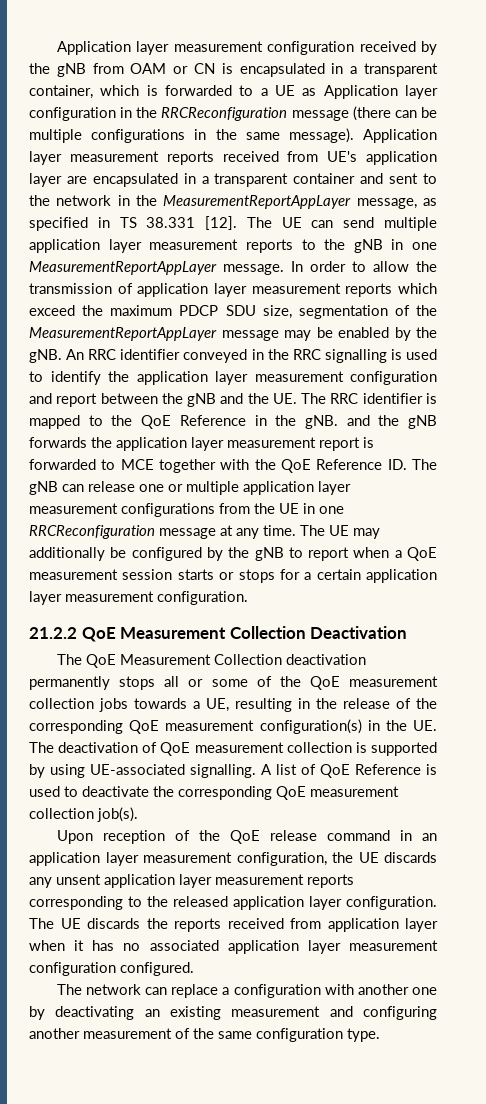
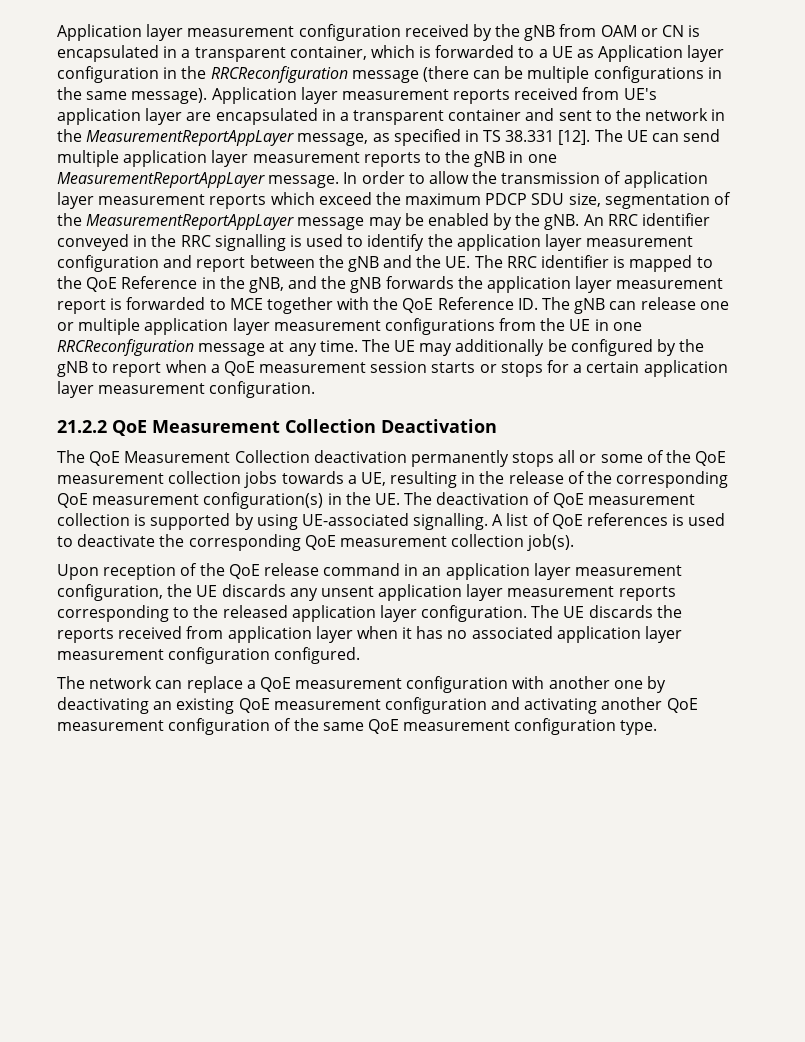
- An RRC identifier conveyed in the RRC signalling is used to identify the application layer measurement configuration and report between the gNB and the UE. The RRC identifier is mapped to the QoE Reference in the gNB. and the gNB forwards the application layer measurement report is forwarded to MCE together with the QoE Reference ID. The gNB can release one or multiple application layer measurement configurations from the UE in one RRCReconfiguration message at any time.
+ An RRC identifier conveyed in the RRC signalling is used to identify the application layer measurement configuration and report between the gNB and the UE. The RRC identifier is mapped to the QoE Reference in the gNB, and the gNB forwards the application layer measurement report is forwarded to MCE together with the QoE Reference ID. The gNB can release one or multiple application layer measurement configurations from the UE in one RRCReconfiguration message at any time.
- A list of QoE Reference is used to deactivate the corresponding QoE measurement collection job(s).
+ A list of QoE references is used to deactivate the corresponding QoE measurement collection job(s).
- The network can replace a configuration with another one by deactivating an existing measurement and configuring another measurement of the same configuration type.
+ The network can replace a QoE measurement configuration with another one by deactivating an existing QoE measurement configuration and activating another QoE measurement configuration of the same QoE measurement configuration type.

